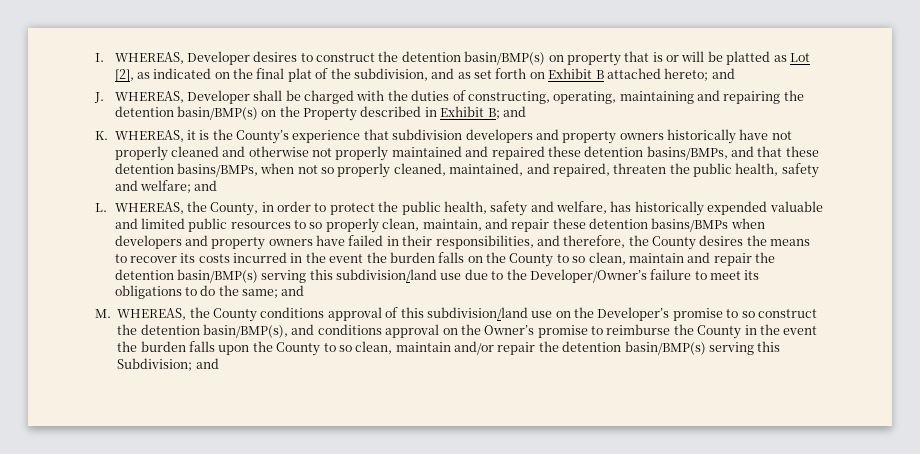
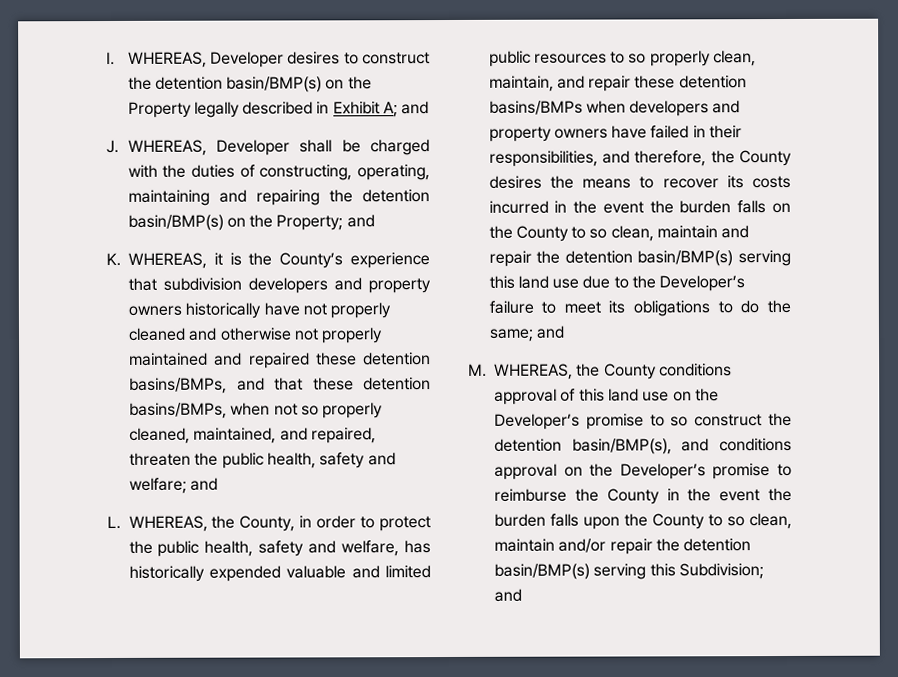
- I. WHEREAS, Developer desires to construct the detention basin/BMP(s) on property that is or will be platted as Lot [2], as indicated on the final plat of the subdivision, and as set forth on Exhibit B attached hereto; and
+ I. WHEREAS, Developer desires to construct the detention basin/BMP(s) on the Property legally described in Exhibit A; and
- J. WHEREAS, Developer shall be charged with the duties of constructing, operating, maintaining and repairing the detention basin/BMP(s) on the Property described in Exhibit B; and
+ J. WHEREAS, Developer shall be charged with the duties of constructing, operating, maintaining and repairing the detention basin/BMP(s) on the Property; and
- L. WHEREAS, the County, in order to protect the public health, safety and welfare, has historically expended valuable and limited public resources to so properly clean, maintain, and repair these detention basins/BMPs when developers and property owners have failed in their responsibilities, and therefore, the County desires the means to recover its costs incurred in the event the burden falls on the County to so clean, maintain and repair the detention basin/BMP(s) serving this subdivision/land use due to the Developer/Owner’s failure to meet its obligations to do the same;
+ L. WHEREAS, the County, in order to protect the public health, safety and welfare, has historically expended valuable and limited public resources to so properly clean, maintain, and repair these detention basins/BMPs when developers and property owners have failed in their responsibilities, and therefore, the County desires the means to recover its costs incurred in the event the burden falls on the County to so clean, maintain and repair the detention basin/BMP(s) serving this land use due to the Developer’s failure to meet its obligations to do the same;
- M. WHEREAS, the County conditions approval of this subdivision/land use on the Developer’s promise to so construct the detention basin/BMP(s), and conditions approval on the Owner’s promise to reimburse the County in the event the burden falls upon the County to so clean, maintain and/or repair the detention basin/BMP(s) serving this Subdivision; and
+ M. WHEREAS, the County conditions approval of this land use on the Developer’s promise to so construct the detention basin/BMP(s), and conditions approval on the Developer’s promise to reimburse the County in the event the burden falls upon the County to so clean, maintain and/or repair the detention basin/BMP(s) serving this Subdivision; and

